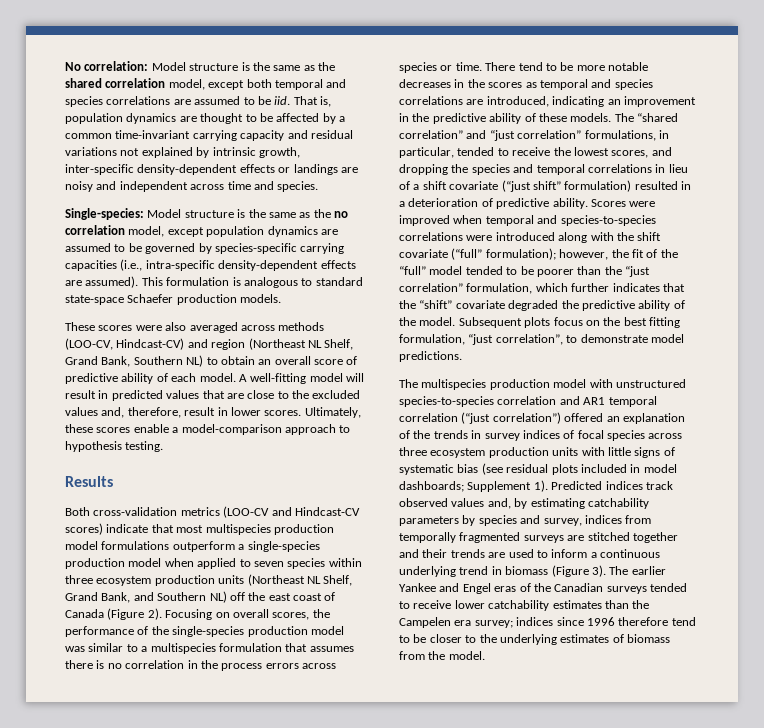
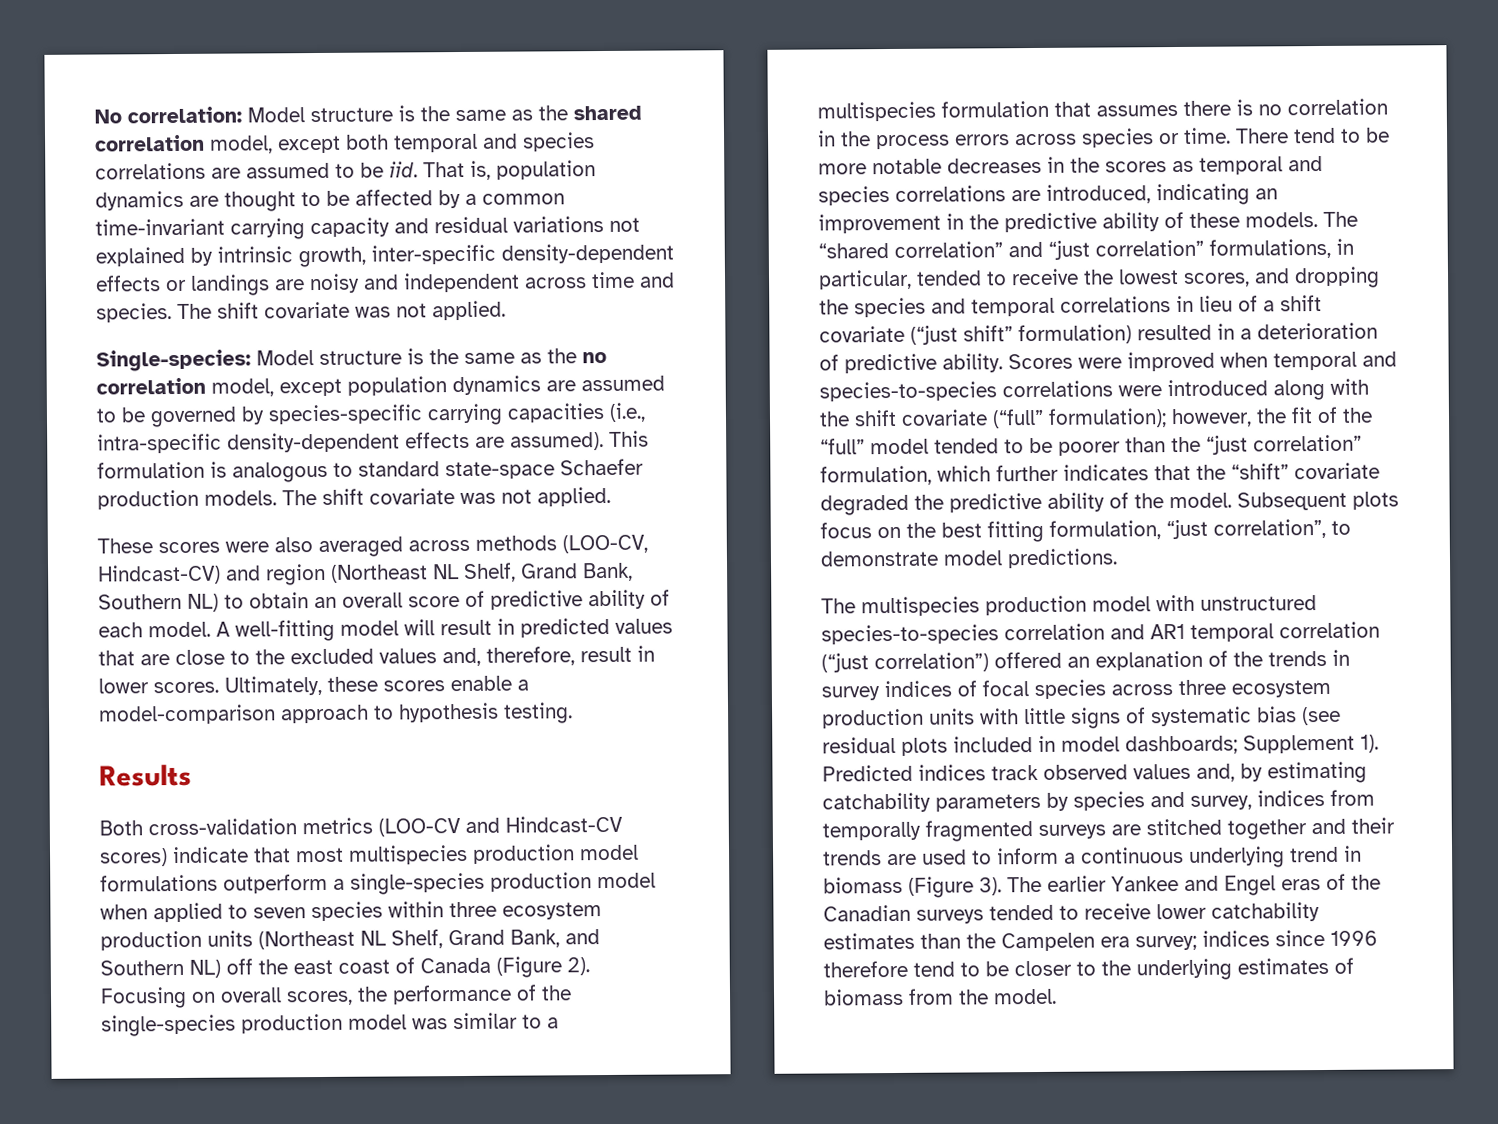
- That is, population dynamics are thought to be affected by a common time-invariant carrying capacity and residual variations not explained by intrinsic growth, inter-specific density-dependent effects or landings are noisy and independent across time and species.
+ That is, population dynamics are thought to be affected by a common time-invariant carrying capacity and residual variations not explained by intrinsic growth, inter-specific density-dependent effects or landings are noisy and independent across time and species. The shift covariate was not applied.
- This formulation is analogous to standard state-space Schaefer production models.
+ This formulation is analogous to standard state-space Schaefer production models. The shift covariate was not applied.

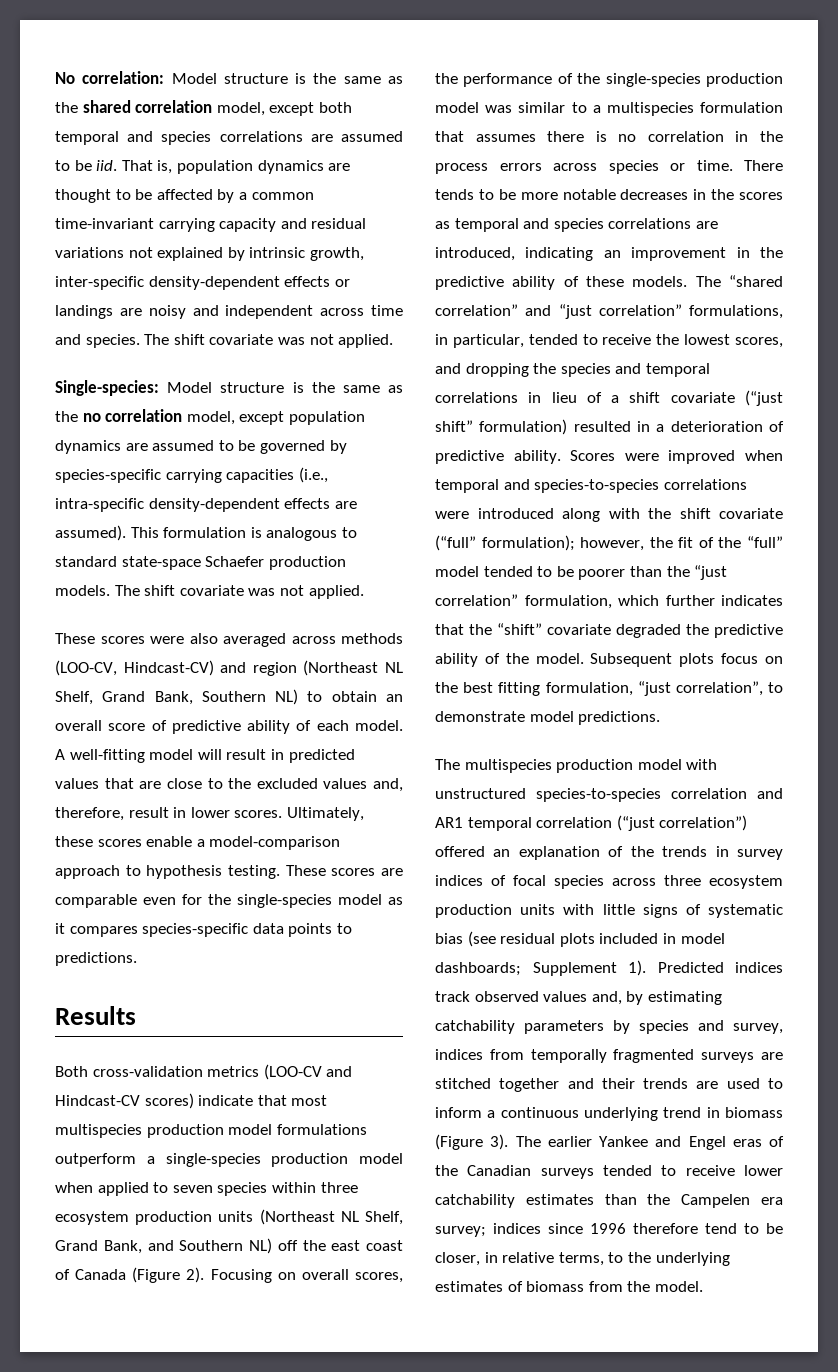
+ These scores are comparable even for the single-species model as it compares species-specific data points to predictions.
- There tend to be more notable decreases in the scores as temporal and species correlations are introduced, indicating an improvement in the predictive ability of these models.
+ There tends to be more notable decreases in the scores as temporal and species correlations are introduced, indicating an improvement in the predictive ability of these models.
- The earlier Yankee and Engel eras of the Canadian surveys tended to receive lower catchability estimates than the Campelen era survey; indices since 1996 therefore tend to be closer to the underlying estimates of biomass from the model.
+ The earlier Yankee and Engel eras of the Canadian surveys tended to receive lower catchability estimates than the Campelen era survey; indices since 1996 therefore tend to be closer, in relative terms, to the underlying estimates of biomass from the model.

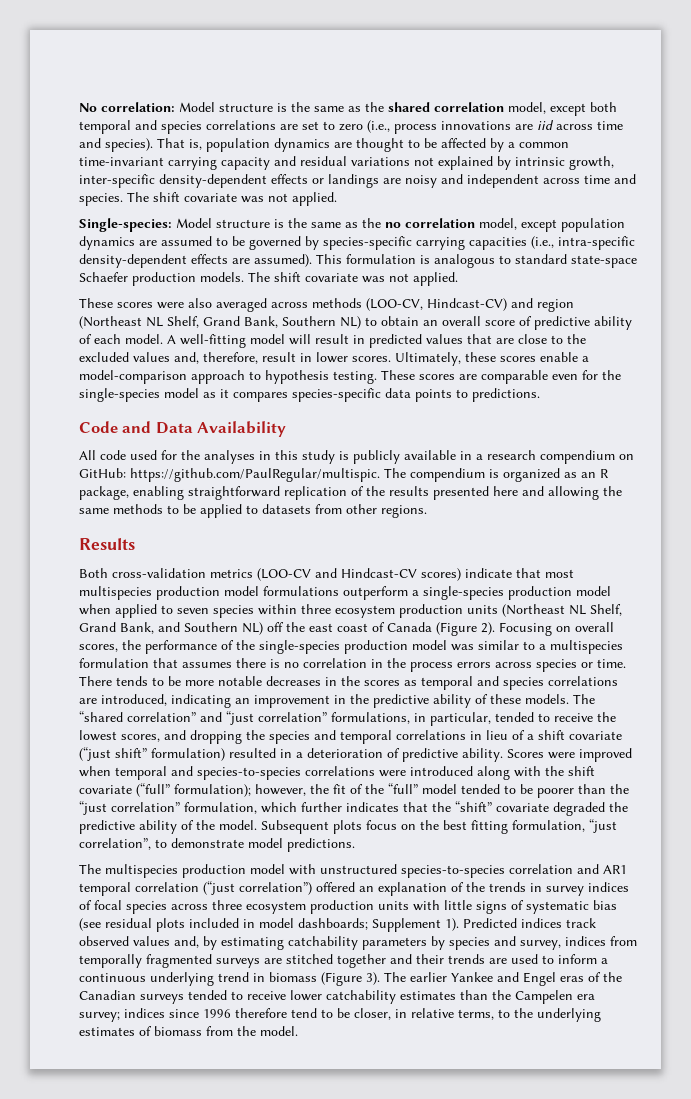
- No correlation: Model structure is the same as the shared correlation model, except both temporal and species correlations are assumed to be iid.
+ No correlation: Model structure is the same as the shared correlation model, except both temporal and species correlations are set to zero (i.e., process innovations are iid across time and species).
+ Code and Data Availability
+ All code used for the analyses in this study is publicly available in a research compendium on GitHub: https://github.com/PaulRegular/multispic. The compendium is organized as an R package, enabling straightforward replication of the results presented here and allowing the same methods to be applied to datasets from other regions.

